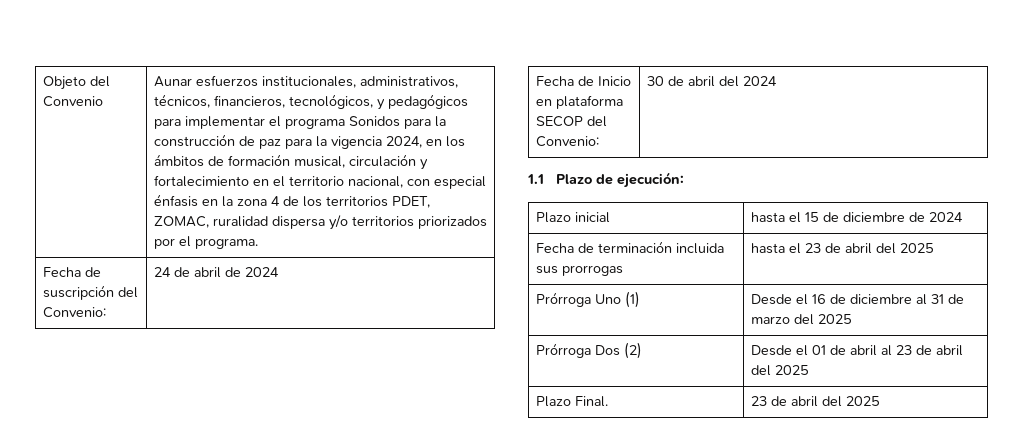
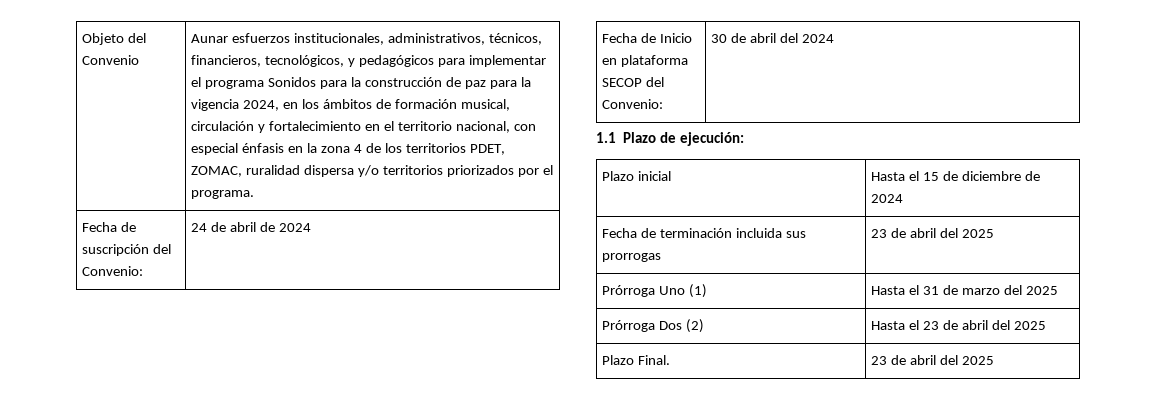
- Plazo inicial | hasta el 15 de diciembre de 2024
+ Plazo inicial | Hasta el 15 de diciembre de 2024
- Fecha de terminación incluida sus prorrogas | hasta el 23 de abril del 2025
+ Fecha de terminación incluida sus prorrogas | 23 de abril del 2025
- Prórroga Uno (1) | Desde el 16 de diciembre al 31 de marzo del 2025
+ Prórroga Uno (1) | Hasta el 31 de marzo del 2025
- Prórroga Dos (2) | Desde el 01 de abril al 23 de abril del 2025
+ Prórroga Dos (2) | Hasta el 23 de abril del 2025

